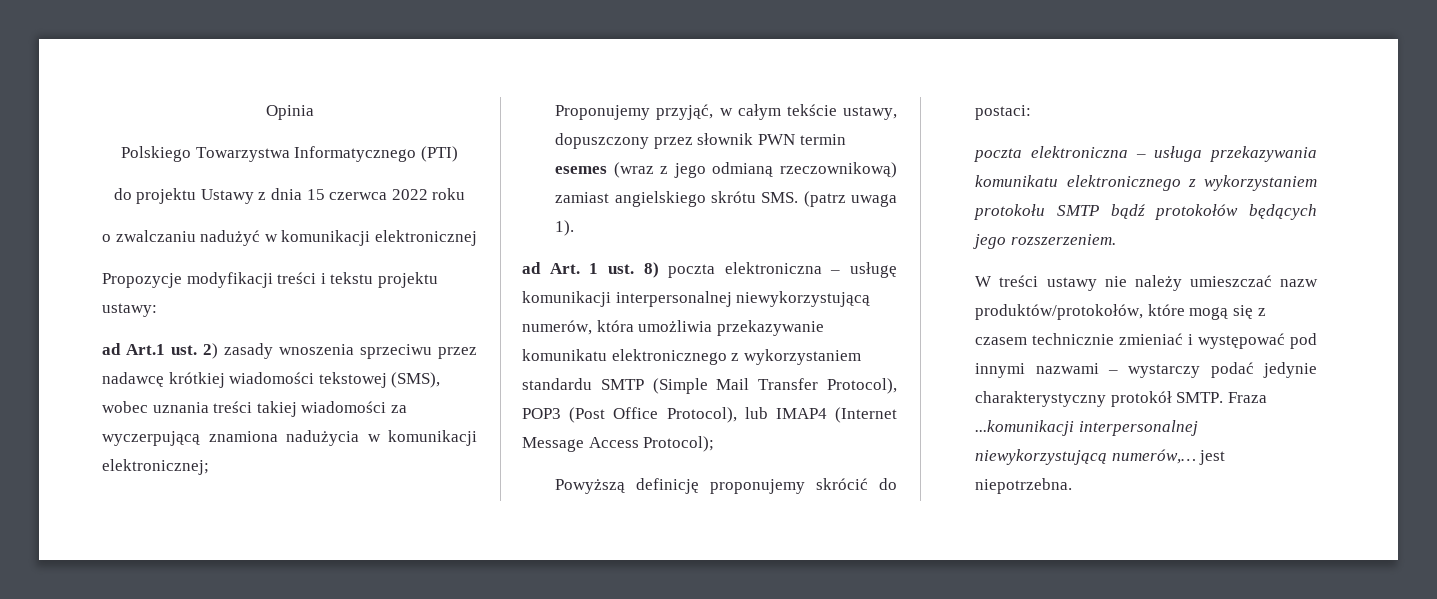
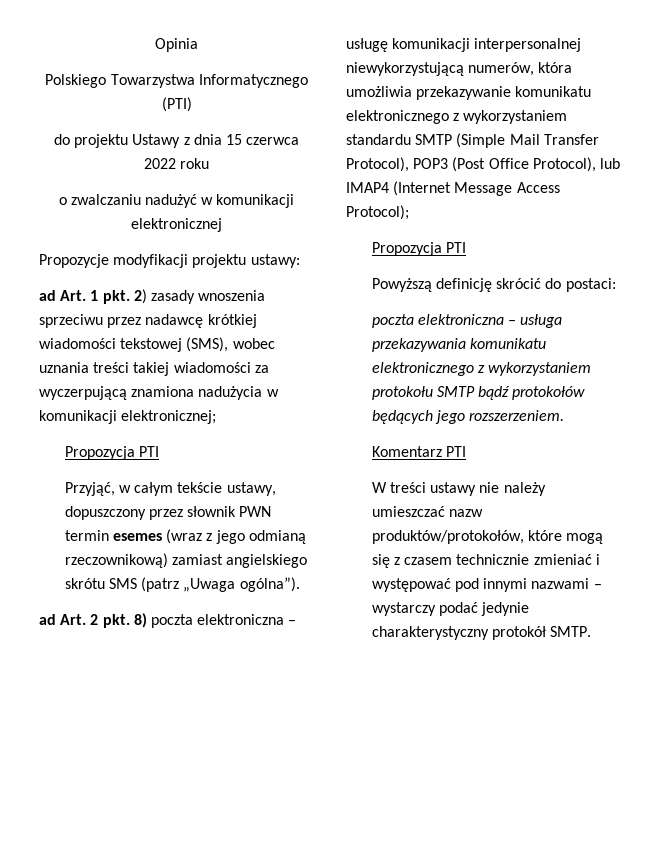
- Propozycje modyfikacji treści i tekstu projektu ustawy:
+ Propozycje modyfikacji projektu ustawy:
- ad Art.1 ust. 2) zasady wnoszenia sprzeciwu przez nadawcę krótkiej wiadomości tekstowej (SMS), wobec uznania treści takiej wiadomości za wyczerpującą znamiona nadużycia w komunikacji elektronicznej;
- Proponujemy przyjąć, w całym tekście ustawy, dopuszczony przez słownik PWN termin esemes (wraz z jego odmianą rzeczownikową) zamiast angielskiego skrótu SMS. (patrz uwaga 1).
- ad Art. 1 ust. 8) poczta elektroniczna – usługę komunikacji interpersonalnej niewykorzystującą numerów, która umożliwia przekazywanie komunikatu elektronicznego z wykorzystaniem standardu SMTP (Simple Mail Transfer Protocol), POP3 (Post Office Protocol), lub IMAP4 (Internet Message Access Protocol);
+ ad Art. 1 pkt. 2) zasady wnoszenia sprzeciwu przez nadawcę krótkiej wiadomości tekstowej (SMS), wobec uznania treści takiej wiadomości za wyczerpującą znamiona nadużycia w komunikacji elektronicznej;
+ Propozycja PTI
+ Przyjąć, w całym tekście ustawy, dopuszczony przez słownik PWN termin esemes (wraz z jego odmianą rzeczownikową) zamiast angielskiego skrótu SMS (patrz „Uwaga ogólna”).
+ ad Art. 2 pkt. 8) poczta elektroniczna – usługę komunikacji interpersonalnej niewykorzystującą numerów, która umożliwia przekazywanie komunikatu elektronicznego z wykorzystaniem standardu SMTP (Simple Mail Transfer Protocol), POP3 (Post Office Protocol), lub IMAP4 (Internet Message Access Protocol);
+ Propozycja PTI
- Powyższą definicję proponujemy skrócić do postaci:
+ Powyższą definicję skrócić do postaci:
+ Komentarz PTI
- Fraza ...komunikacji interpersonalnej niewykorzystującą numerów,… jest niepotrzebna.

